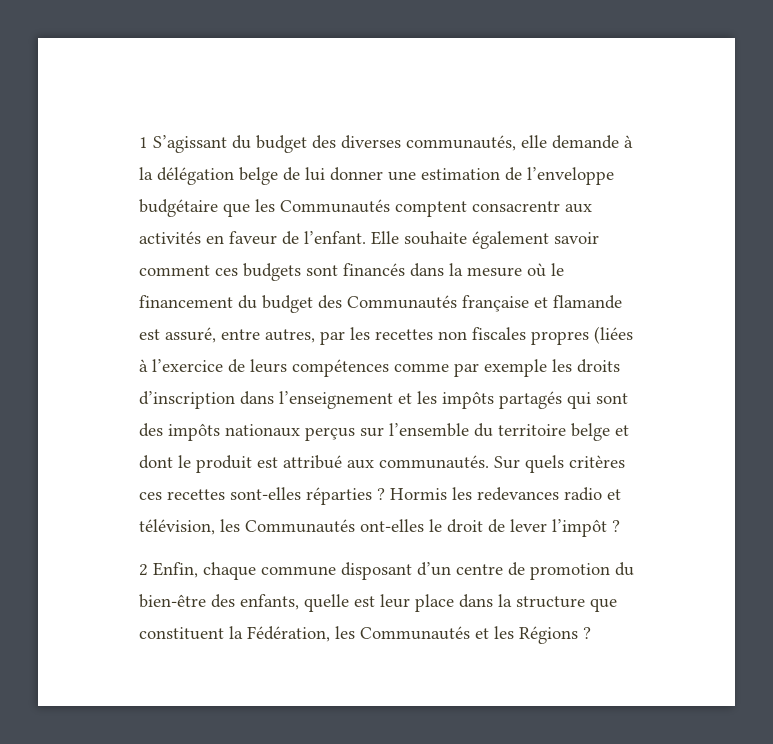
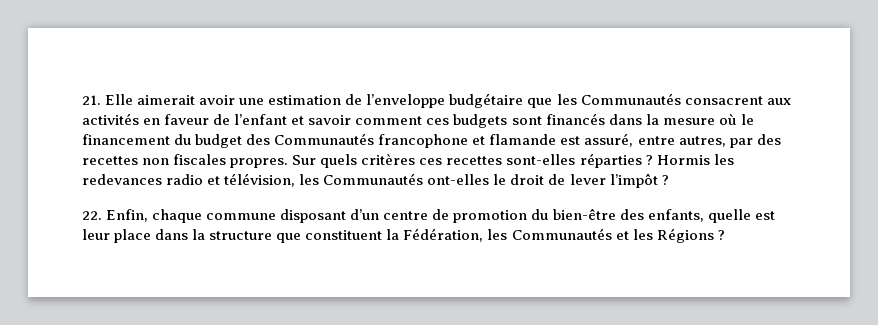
- 1 S’agissant du budget des diverses communautés, elle demande à la délégation belge de lui donner une estimation de l’enveloppe budgétaire que les Communautés comptent consacrentr aux activités en faveur de l’enfant. Elle souhaite également savoir comment ces budgets sont financés dans la mesure où le financement du budget des Communautés française et flamande est assuré, entre autres, par les recettes non fiscales propres (liées à l’exercice de leurs compétences comme par exemple les droits d’inscription dans l’enseignement et les impôts partagés qui sont des impôts nationaux perçus sur l’ensemble du territoire belge et dont le produit est attribué aux communautés.
+ 21. Elle aimerait avoir une estimation de l’enveloppe budgétaire que les Communautés consacrent aux activités en faveur de l’enfant et savoir comment ces budgets sont financés dans la mesure où le financement du budget des Communautés francophone et flamande est assuré, entre autres, par des recettes non fiscales propres.
- 2 Enfin, chaque commune disposant d’un centre de promotion du bien-être des enfants, quelle est leur place dans la structure que constituent la Fédération, les Communautés et les Régions ?
+ 22. Enfin, chaque commune disposant d’un centre de promotion du bien-être des enfants, quelle est leur place dans la structure que constituent la Fédération, les Communautés et les Régions ?

